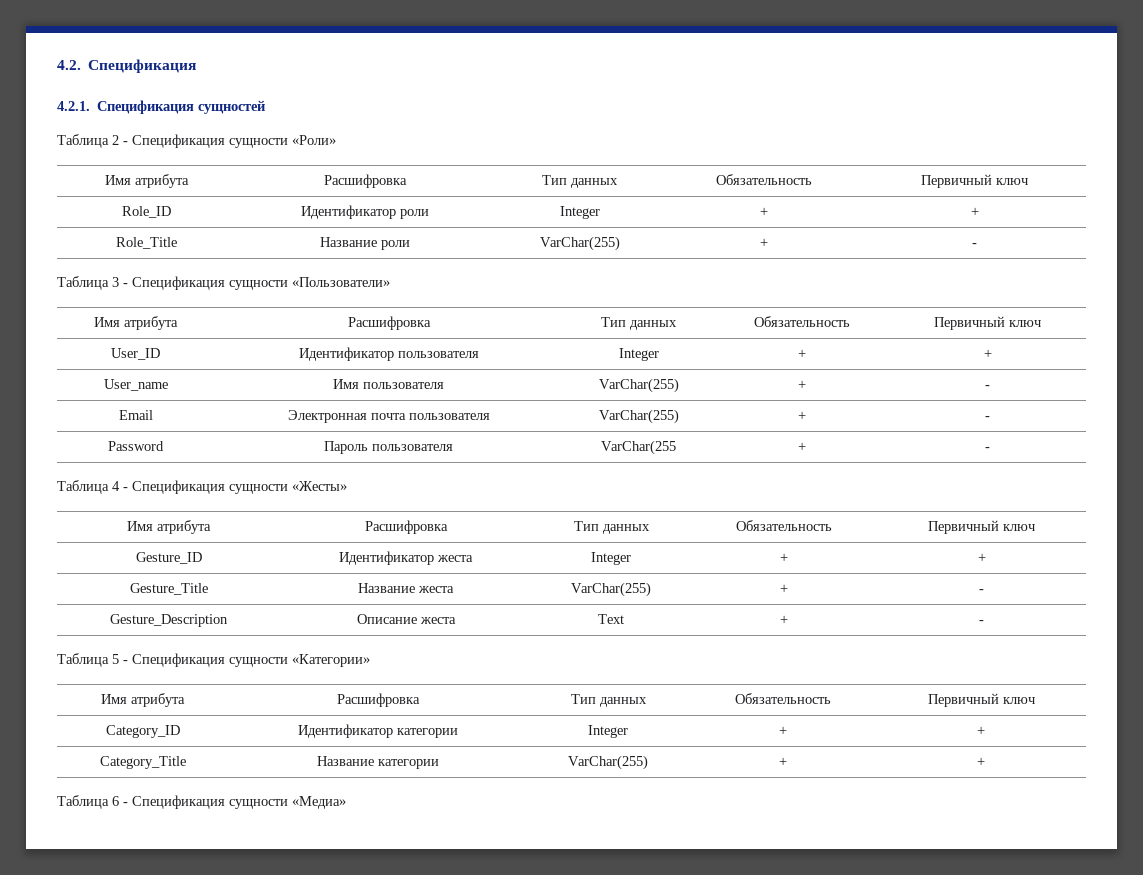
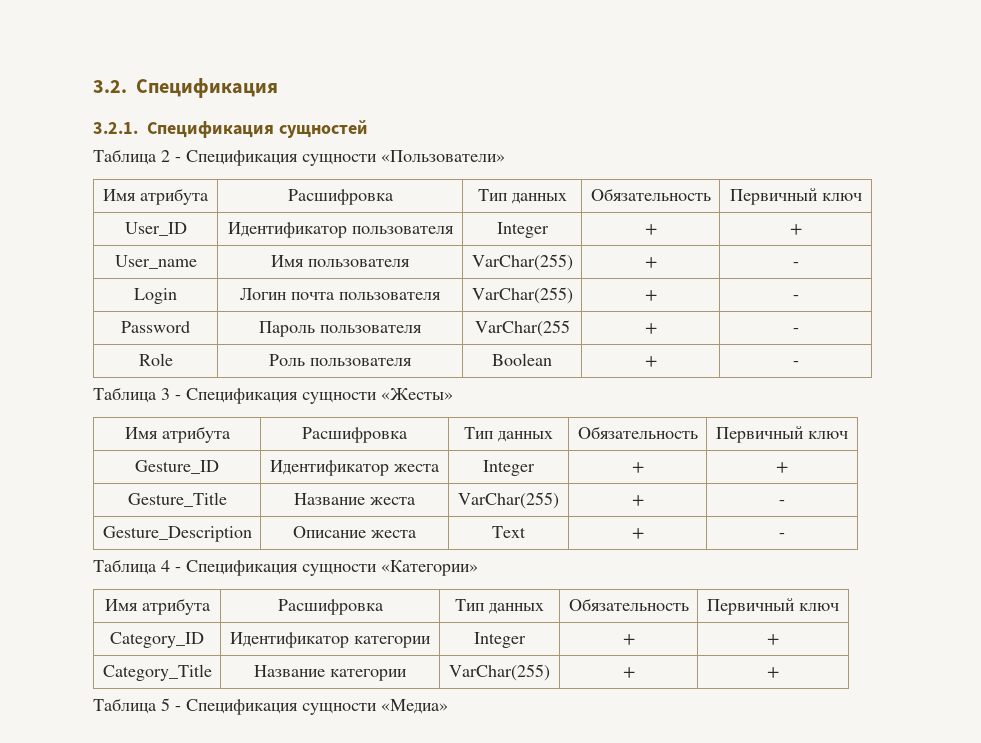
- 4.2. Спецификация
+ 3.2. Спецификация
- 4.2.1. Спецификация сущностей
+ 3.2.1. Спецификация сущностей
- Таблица 2 - Спецификация сущности «Роли»
- Имя атрибута | Расшифровка | Тип данных | Обязательность | Первичный ключ
- Role_ID | Идентификатор роли | Integer | + | +
- Role_Title | Название роли | VarChar(255) | + | -
- Таблица 3 - Спецификация сущности «Пользователи»
+ Таблица 2 - Спецификация сущности «Пользователи»
- Email | Электронная почта пользователя | VarChar(255) | + | -
+ Login | Логин почта пользователя | VarChar(255) | + | -
- Таблица 4 - Спецификация сущности «Жесты»
+ Role | Роль пользователя | Boolean | + | -
+ Таблица 3 - Спецификация сущности «Жесты»
- Таблица 5 - Спецификация сущности «Категории»
+ Таблица 4 - Спецификация сущности «Категории»
- Таблица 6 - Спецификация сущности «Медиа»
+ Таблица 5 - Спецификация сущности «Медиа»

